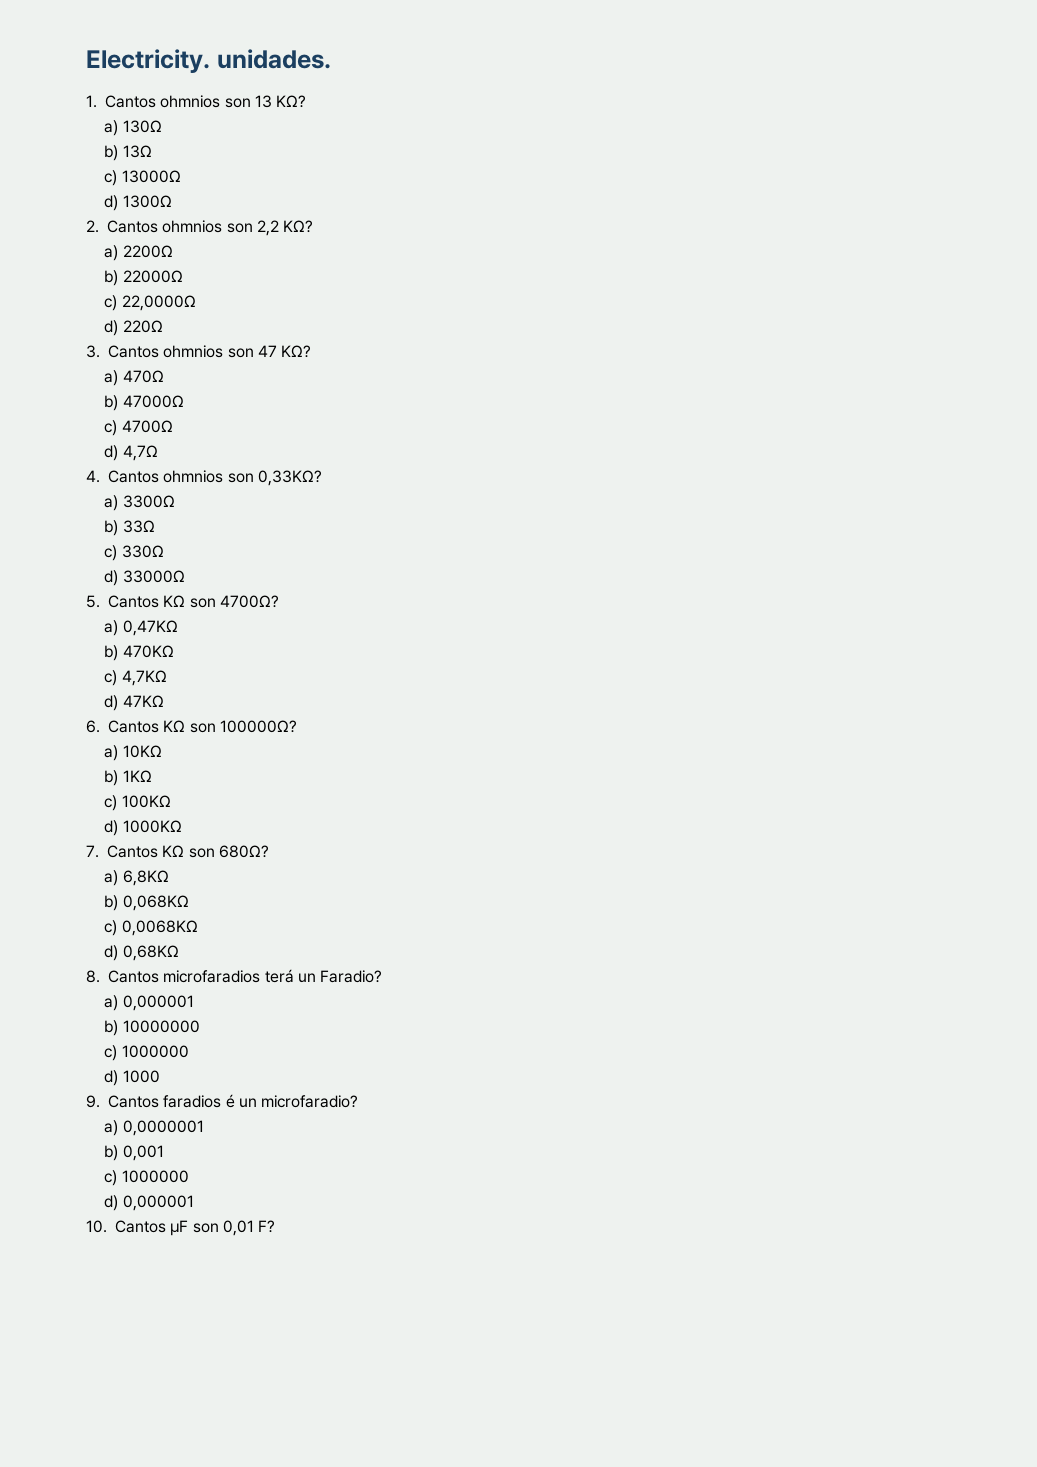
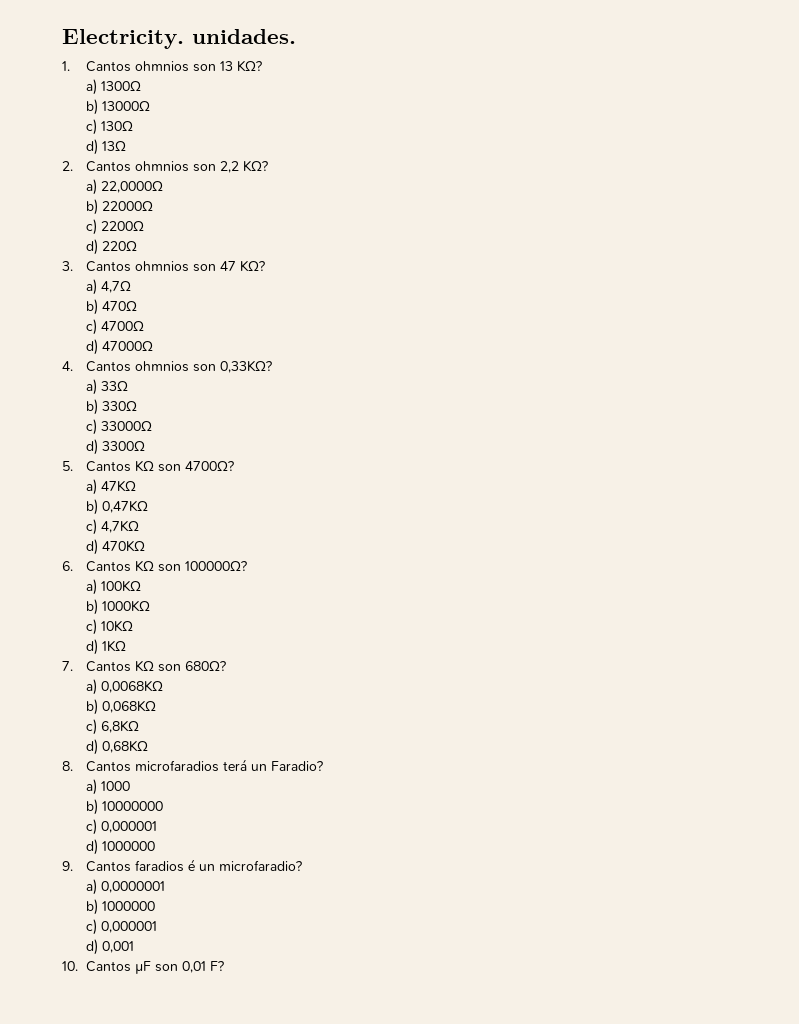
- a) 130Ω
+ a) 1300Ω
+ b) 13000Ω
+ c) 130Ω
- b) 13Ω
+ d) 13Ω
- c) 13000Ω
- d) 1300Ω
- a) 2200Ω
+ a) 22,0000Ω
- c) 22,0000Ω
+ c) 2200Ω
- a) 470Ω
- b) 47000Ω
+ a) 4,7Ω
+ b) 470Ω
- d) 4,7Ω
+ d) 47000Ω
- a) 3300Ω
- b) 33Ω
- c) 330Ω
- d) 33000Ω
+ a) 33Ω
+ b) 330Ω
+ c) 33000Ω
+ d) 3300Ω
- a) 0,47KΩ
- b) 470KΩ
+ a) 47KΩ
+ b) 0,47KΩ
- d) 47KΩ
+ d) 470KΩ
- a) 10KΩ
+ a) 100KΩ
+ b) 1000KΩ
+ c) 10KΩ
- b) 1KΩ
+ d) 1KΩ
- c) 100KΩ
- d) 1000KΩ
- a) 6,8KΩ
+ a) 0,0068KΩ
- c) 0,0068KΩ
+ c) 6,8KΩ
- a) 0,000001
+ a) 1000
  b) 10000000
- c) 1000000
- d) 1000
+ c) 0,000001
+ d) 1000000
- b) 0,001
- c) 1000000
- d) 0,000001
+ b) 1000000
+ c) 0,000001
+ d) 0,001

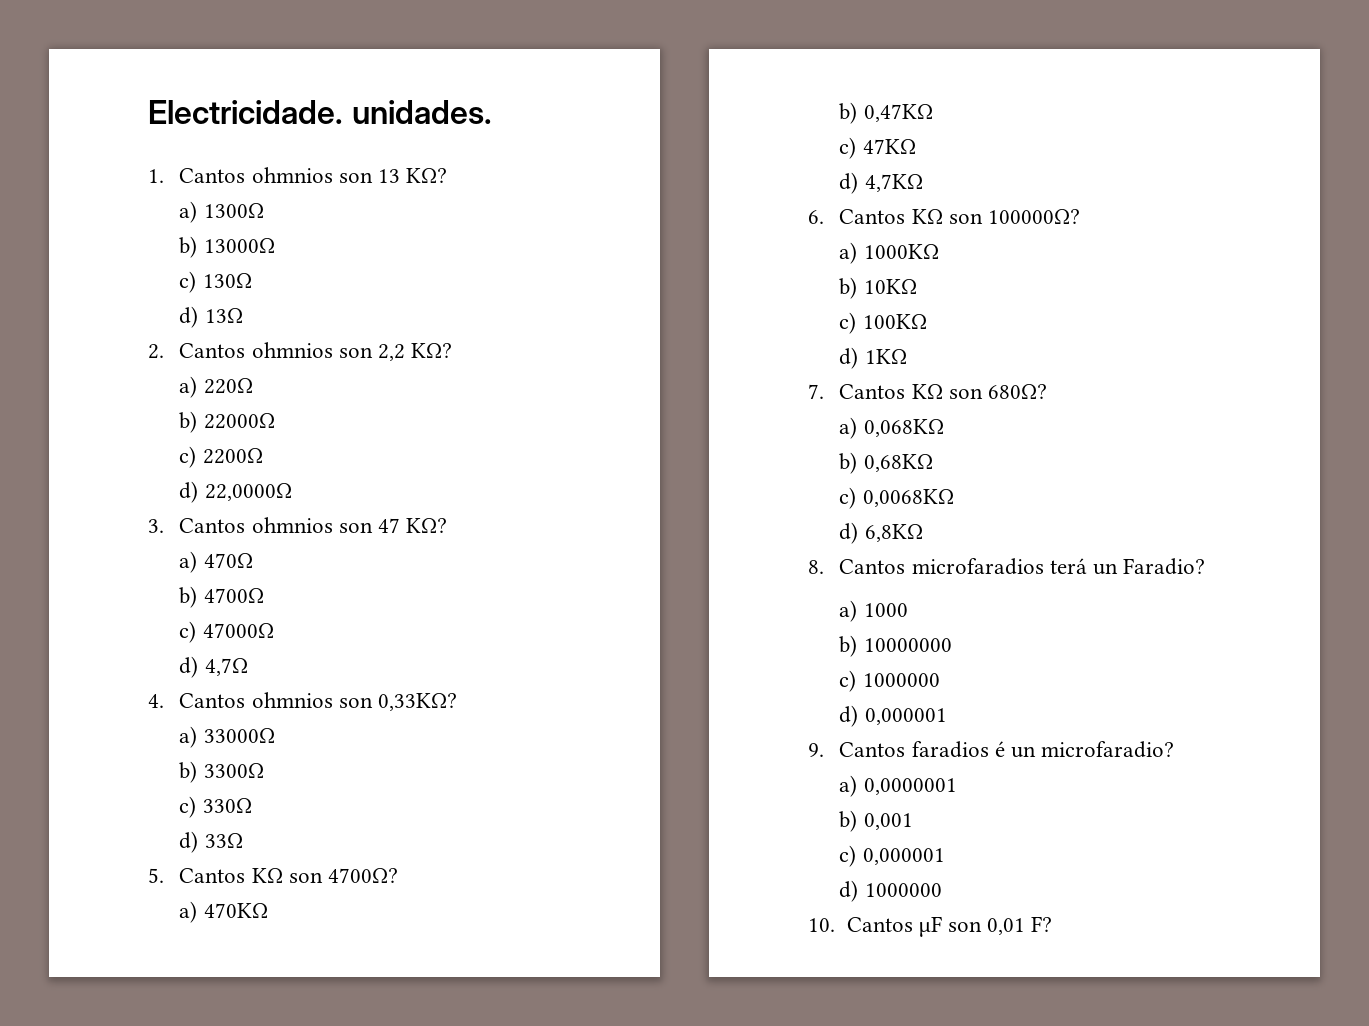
- Electricity. unidades.
+ Electricidade. unidades.
- a) 22,0000Ω
+ a) 220Ω
- d) 220Ω
+ d) 22,0000Ω
- a) 4,7Ω
- b) 470Ω
- c) 4700Ω
- d) 47000Ω
+ a) 470Ω
+ b) 4700Ω
+ c) 47000Ω
+ d) 4,7Ω
- a) 33Ω
- b) 330Ω
+ a) 33000Ω
+ b) 3300Ω
+ c) 330Ω
- c) 33000Ω
- d) 3300Ω
+ d) 33Ω
- a) 47KΩ
+ a) 470KΩ
- c) 4,7KΩ
- d) 470KΩ
+ c) 47KΩ
+ d) 4,7KΩ
- a) 100KΩ
- b) 1000KΩ
- c) 10KΩ
+ a) 1000KΩ
+ b) 10KΩ
+ c) 100KΩ
- a) 0,0068KΩ
- b) 0,068KΩ
- c) 6,8KΩ
+ a) 0,068KΩ
+ b) 0,68KΩ
+ c) 0,0068KΩ
+ d) 6,8KΩ
- d) 0,68KΩ
  b) 10000000
- c) 0,000001
- d) 1000000
+ c) 1000000
+ d) 0,000001
- b) 1000000
+ b) 0,001
  c) 0,000001
- d) 0,001
+ d) 1000000

